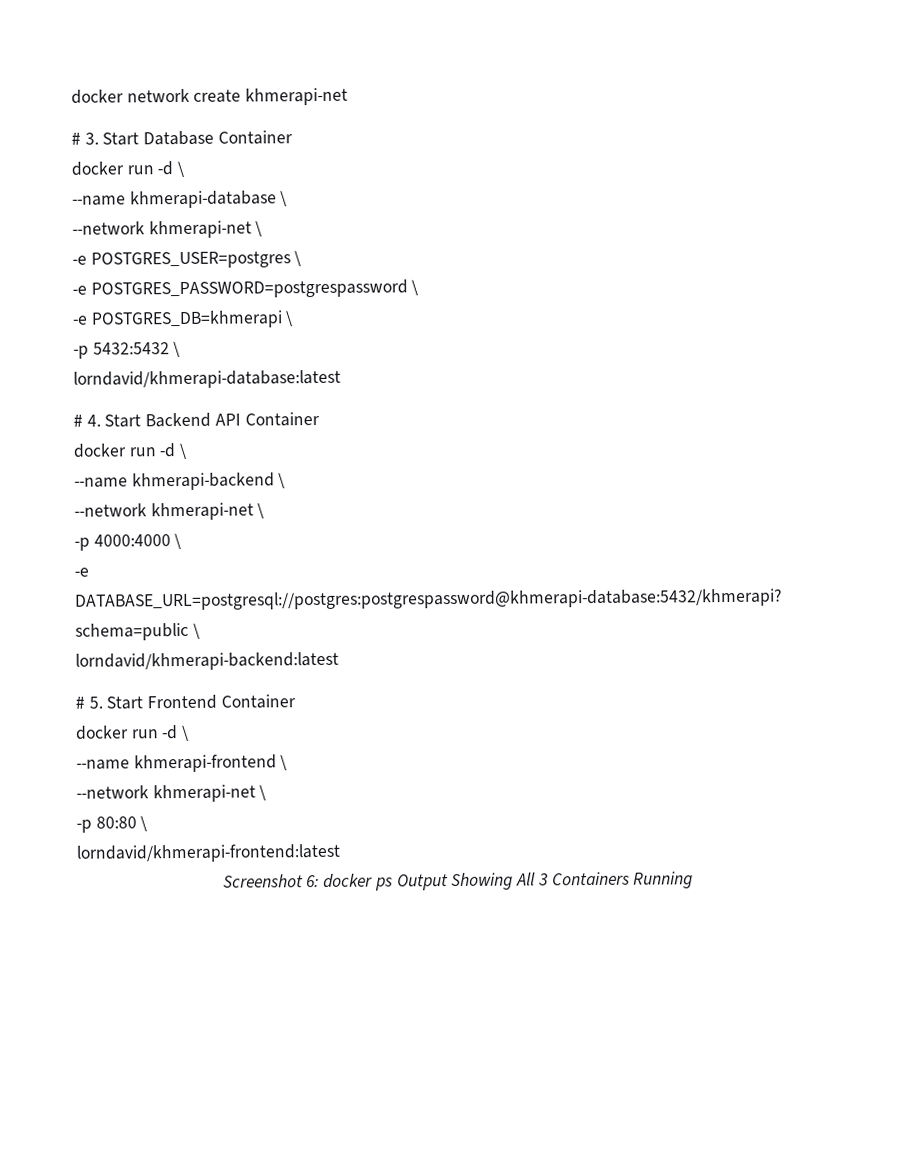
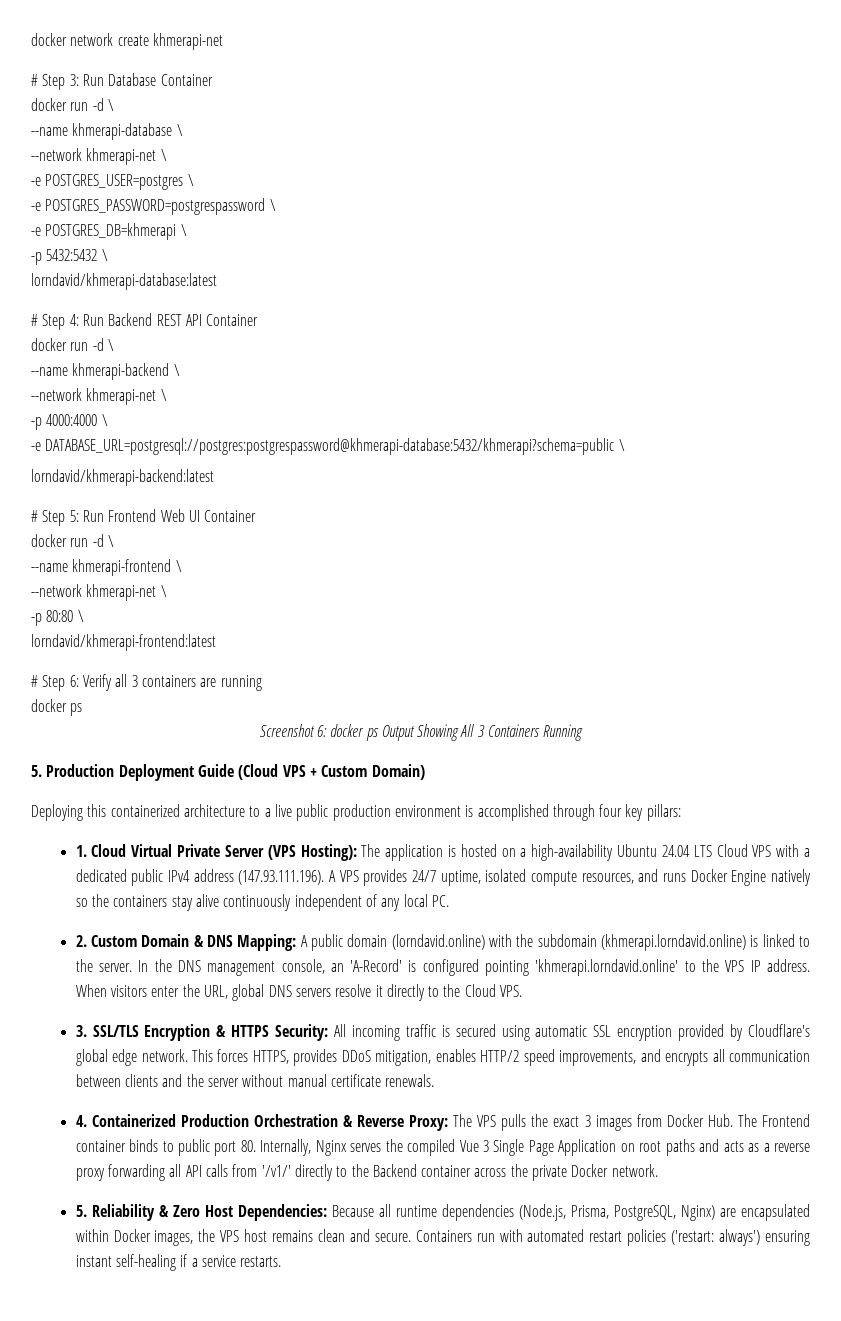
- # 3. Start Database Container
+ # Step 3: Run Database Container
- # 4. Start Backend API Container
+ # Step 4: Run Backend REST API Container
- # 5. Start Frontend Container
+ # Step 5: Run Frontend Web UI Container
+ # Step 6: Verify all 3 containers are running
+ docker ps
+ 5. Production Deployment Guide (Cloud VPS + Custom Domain)
+ Deploying this containerized architecture to a live public production environment is accomplished through four key pillars:
+ 1. Cloud Virtual Private Server (VPS Hosting): The application is hosted on a high-availability Ubuntu 24.04 LTS Cloud VPS with a dedicated public IPv4 address (147.93.111.196). A VPS provides 24/7 uptime, isolated compute resources, and runs Docker Engine natively so the containers stay alive continuously independent of any local PC.
+ 2. Custom Domain & DNS Mapping: A public domain (lorndavid.online) with the subdomain (khmerapi.lorndavid.online) is linked to the server. In the DNS management console, an 'A-Record' is configured pointing 'khmerapi.lorndavid.online' to the VPS IP address. When visitors enter the URL, global DNS servers resolve it directly to the Cloud VPS.
+ 3. SSL/TLS Encryption & HTTPS Security: All incoming traffic is secured using automatic SSL encryption provided by Cloudflare's global edge network. This forces HTTPS, provides DDoS mitigation, enables HTTP/2 speed improvements, and encrypts all communication between clients and the server without manual certificate renewals.
+ 4. Containerized Production Orchestration & Reverse Proxy: The VPS pulls the exact 3 images from Docker Hub. The Frontend container binds to public port 80. Internally, Nginx serves the compiled Vue 3 Single Page Application on root paths and acts as a reverse proxy forwarding all API calls from '/v1/' directly to the Backend container across the private Docker network.
+ 5. Reliability & Zero Host Dependencies: Because all runtime dependencies (Node.js, Prisma, PostgreSQL, Nginx) are encapsulated within Docker images, the VPS host remains clean and secure. Containers run with automated restart policies ('restart: always') ensuring instant self-healing if a service restarts.

